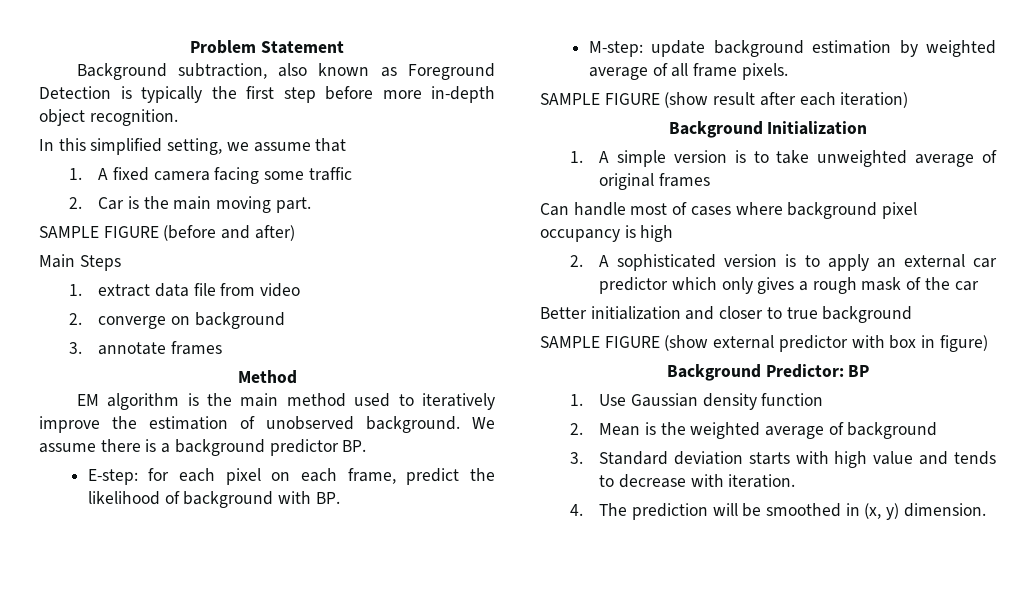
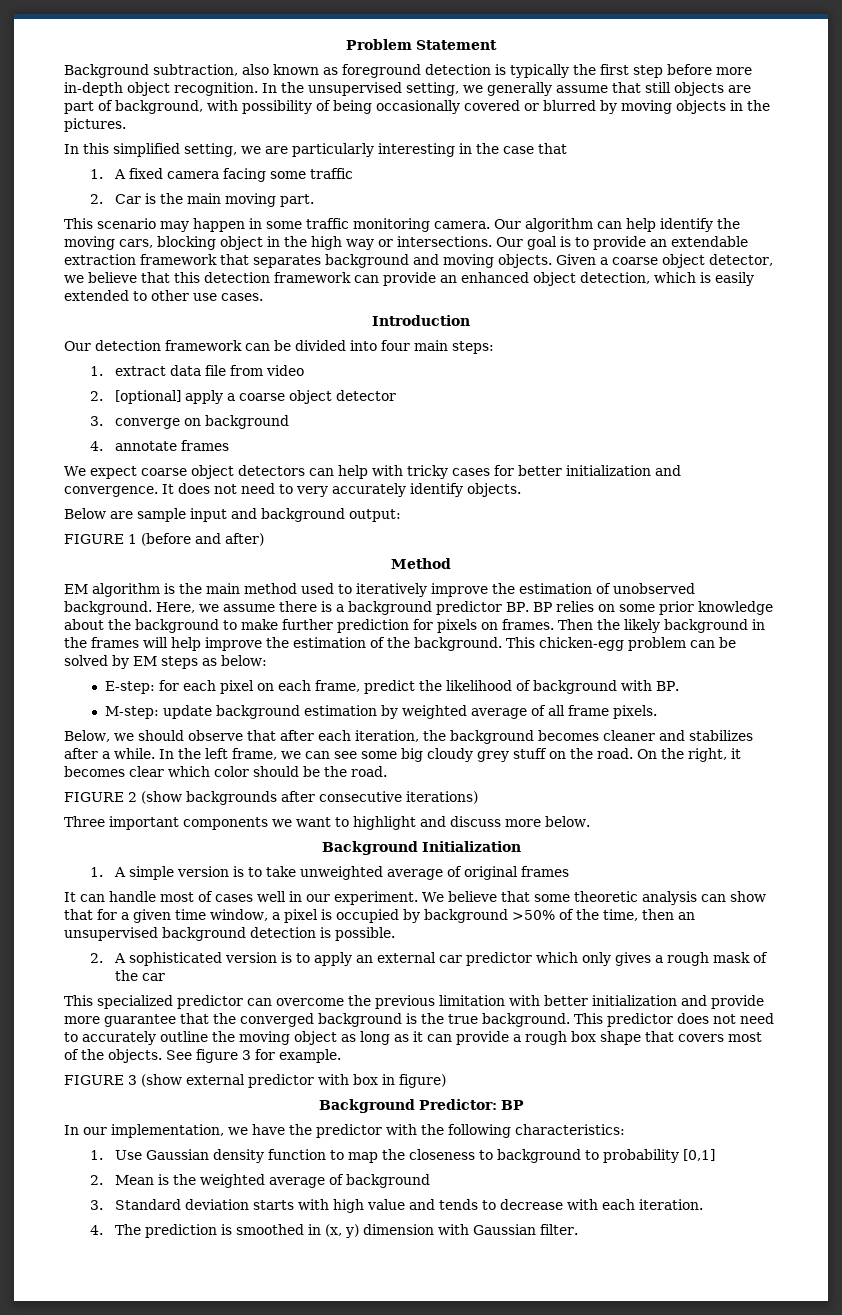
- Background subtraction, also known as Foreground Detection is typically the first step before more in-depth object recognition.
+ Background subtraction, also known as foreground detection is typically the first step before more in-depth object recognition. In the unsupervised setting, we generally assume that still objects are part of background, with possibility of being occasionally covered or blurred by moving objects in the pictures.
- In this simplified setting, we assume that
+ In this simplified setting, we are particularly interesting in the case that
- SAMPLE FIGURE (before and after)
- Main Steps
+ This scenario may happen in some traffic monitoring camera. Our algorithm can help identify the moving cars, blocking object in the high way or intersections. Our goal is to provide an extendable extraction framework that separates background and moving objects. Given a coarse object detector, we believe that this detection framework can provide an enhanced object detection, which is easily extended to other use cases.
+ Introduction
+ Our detection framework can be divided into four main steps:
- 2. converge on background
+ 2. [optional] apply a coarse object detector
+ 3. converge on background
- 3. annotate frames
+ 4. annotate frames
+ We expect coarse object detectors can help with tricky cases for better initialization and convergence. It does not need to very accurately identify objects.
+ Below are sample input and background output:
+ FIGURE 1 (before and after)
- We assume there is a background predictor BP.
+ Here, we assume there is a background predictor BP. BP relies on some prior knowledge about the background to make further prediction for pixels on frames. Then the likely background in the frames will help improve the estimation of the background. This chicken-egg problem can be solved by EM steps as below:
- SAMPLE FIGURE (show result after each iteration)
+ Below, we should observe that after each iteration, the background becomes cleaner and stabilizes after a while. In the left frame, we can see some big cloudy grey stuff on the road. On the right, it becomes clear which color should be the road.
+ FIGURE 2 (show backgrounds after consecutive iterations)
+ Three important components we want to highlight and discuss more below.
- Can handle most of cases where background pixel occupancy is high
+ It can handle most of cases well in our experiment. We believe that some theoretic analysis can show that for a given time window, a pixel is occupied by background >50% of the time, then an unsupervised background detection is possible.
- Better initialization and closer to true background
- SAMPLE FIGURE (show external predictor with box in figure)
+ This specialized predictor can overcome the previous limitation with better initialization and provide more guarantee that the converged background is the true background. This predictor does not need to accurately outline the moving object as long as it can provide a rough box shape that covers most of the objects. See figure 3 for example.
+ FIGURE 3 (show external predictor with box in figure)
+ In our implementation, we have the predictor with the following characteristics:
- 1. Use Gaussian density function
+ 1. Use Gaussian density function to map the closeness to background to probability [0,1]
- 3. Standard deviation starts with high value and tends to decrease with iteration.
+ 3. Standard deviation starts with high value and tends to decrease with each iteration.
- 4. The prediction will be smoothed in (x, y) dimension.
+ 4. The prediction is smoothed in (x, y) dimension with Gaussian filter.

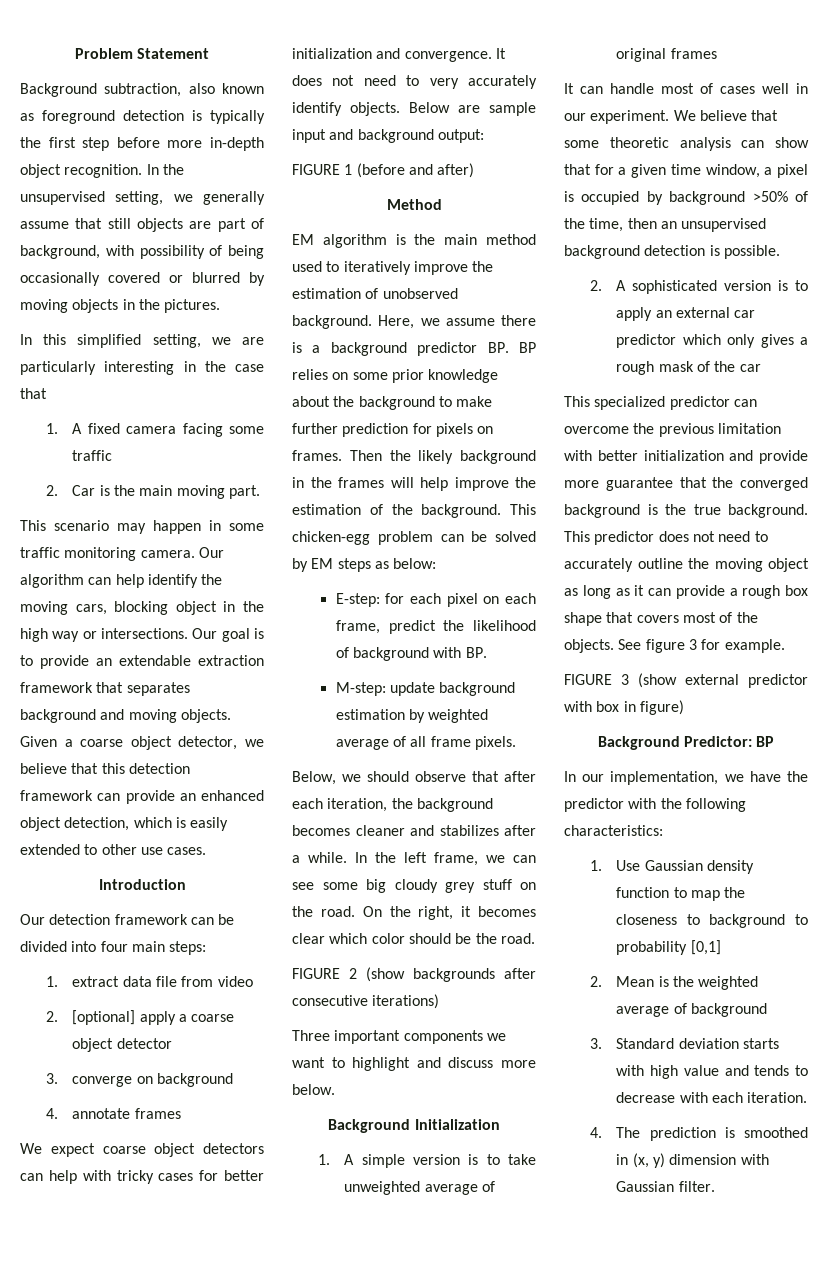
- It does not need to very accurately identify objects.
- Below are sample input and background output:
+ It does not need to very accurately identify objects. Below are sample input and background output:

